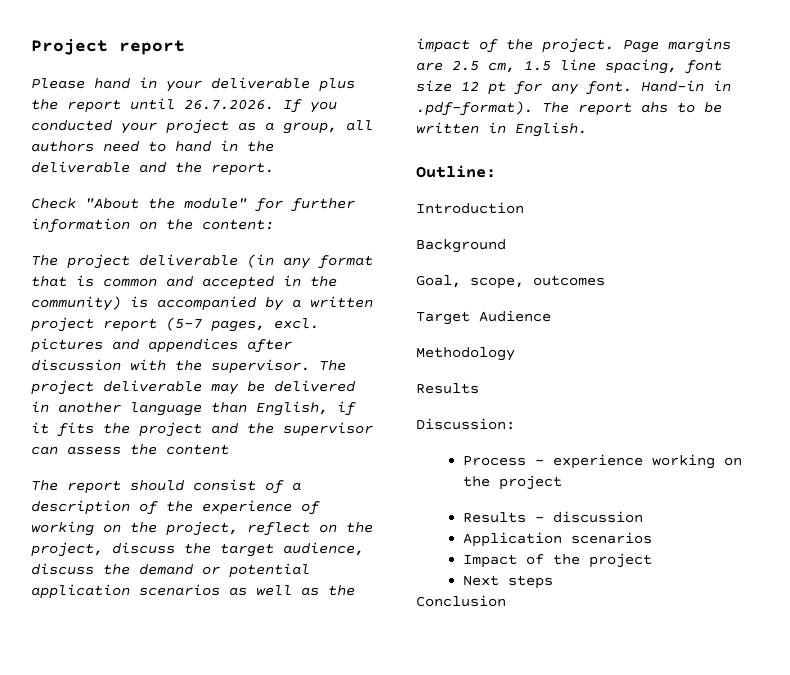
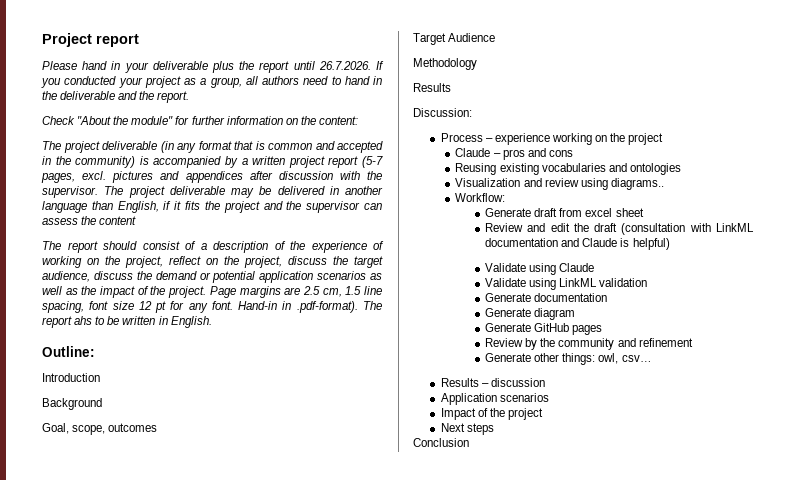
+ Claude – pros and cons
+ Reusing existing vocabularies and ontologies
+ Visualization and review using diagrams..
+ Workflow:
+ Generate draft from excel sheet
+ Review and edit the draft (consultation with LinkML documentation and Claude is helpful)
+ Validate using Claude
+ Validate using LinkML validation
+ Generate documentation
+ Generate diagram
+ Generate GitHub pages
+ Review by the community and refinement
+ Generate other things: owl, csv…

